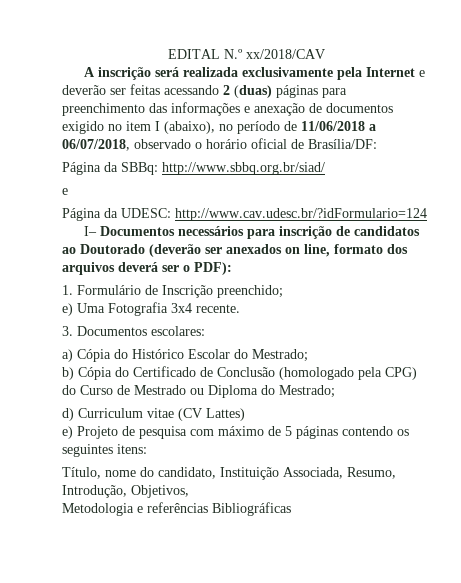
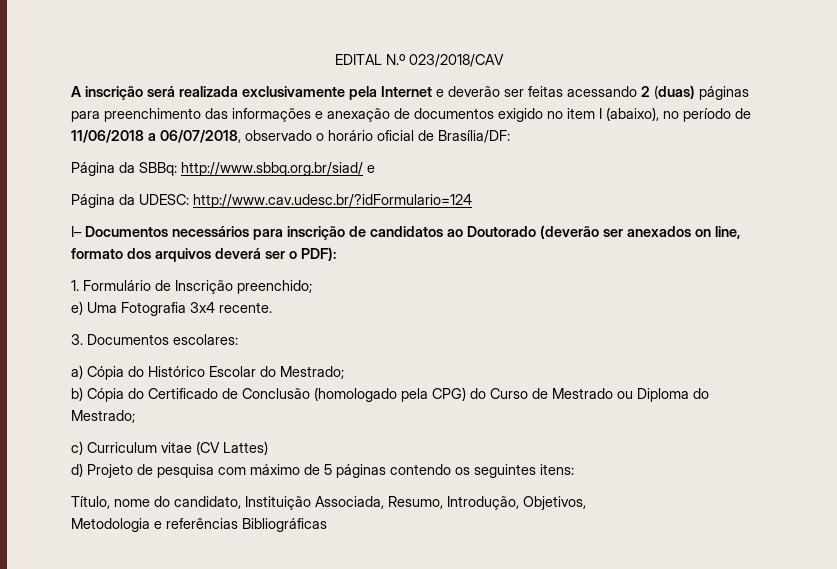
- EDITAL N.º xx/2018/CAV
+ EDITAL N.º 023/2018/CAV
- Página da SBBq: http://www.sbbq.org.br/siad/
- e
+ Página da SBBq: http://www.sbbq.org.br/siad/ e
- d) Curriculum vitae (CV Lattes)
+ c) Curriculum vitae (CV Lattes)
- e) Projeto de pesquisa com máximo de 5 páginas contendo os seguintes itens:
+ d) Projeto de pesquisa com máximo de 5 páginas contendo os seguintes itens:

